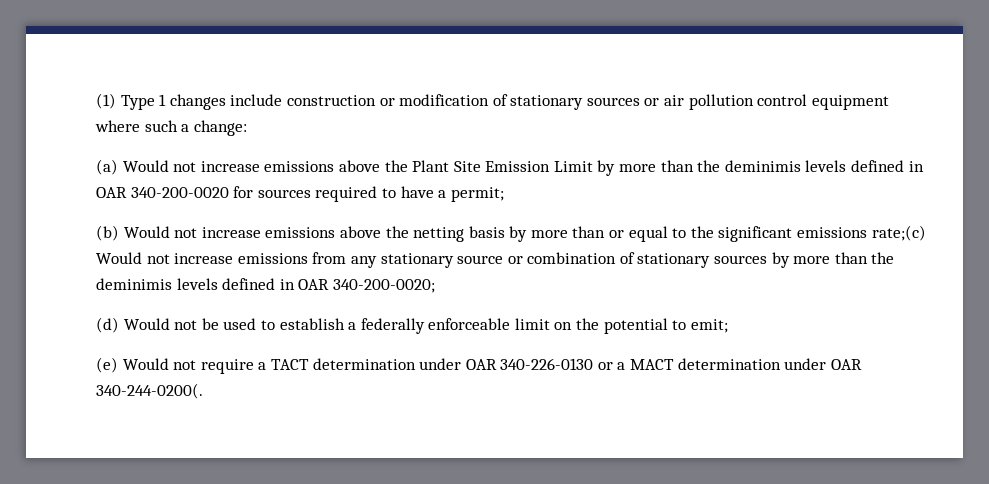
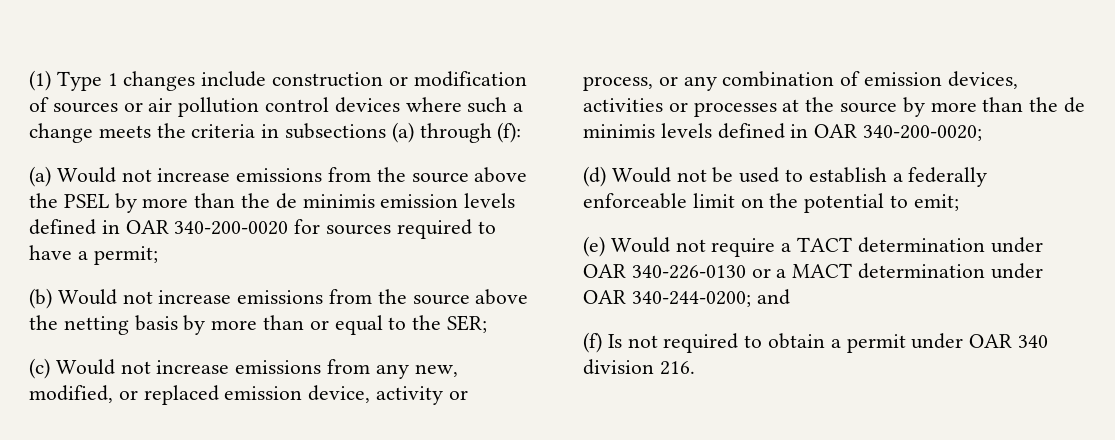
- (1) Type 1 changes include construction or modification of stationary sources or air pollution control equipment where such a change:
+ (1) Type 1 changes include construction or modification of sources or air pollution control devices where such a change meets the criteria in subsections (a) through (f):
- (a) Would not increase emissions above the Plant Site Emission Limit by more than the deminimis levels defined in OAR 340-200-0020 for sources required to have a permit;
+ (a) Would not increase emissions from the source above the PSEL by more than the de minimis emission levels defined in OAR 340-200-0020 for sources required to have a permit;
- (b) Would not increase emissions above the netting basis by more than or equal to the significant emissions rate;(c) Would not increase emissions from any stationary source or combination of stationary sources by more than the deminimis levels defined in OAR 340-200-0020;
+ (b) Would not increase emissions from the source above the netting basis by more than or equal to the SER;
+ (c) Would not increase emissions from any new, modified, or replaced emission device, activity or process, or any combination of emission devices, activities or processes at the source by more than the de minimis levels defined in OAR 340-200-0020;
- (e) Would not require a TACT determination under OAR 340-226-0130 or a MACT determination under OAR 340-244-0200(.
+ (e) Would not require a TACT determination under OAR 340-226-0130 or a MACT determination under OAR 340-244-0200; and
+ (f) Is not required to obtain a permit under OAR 340 division 216.

